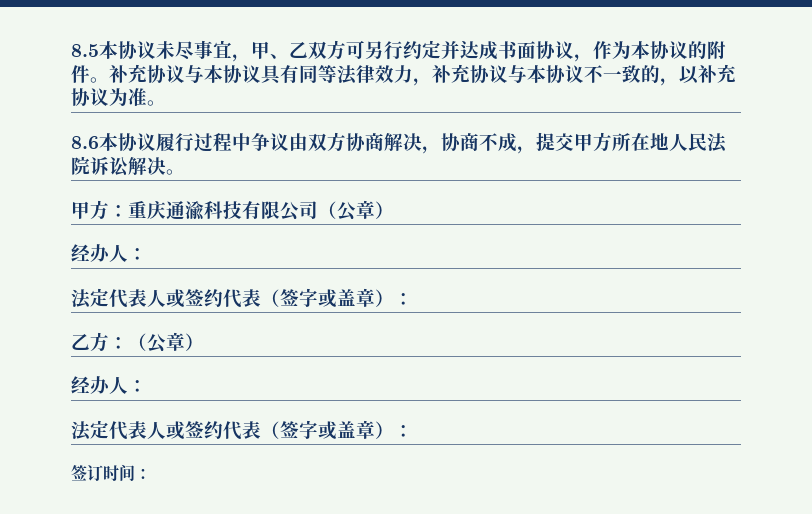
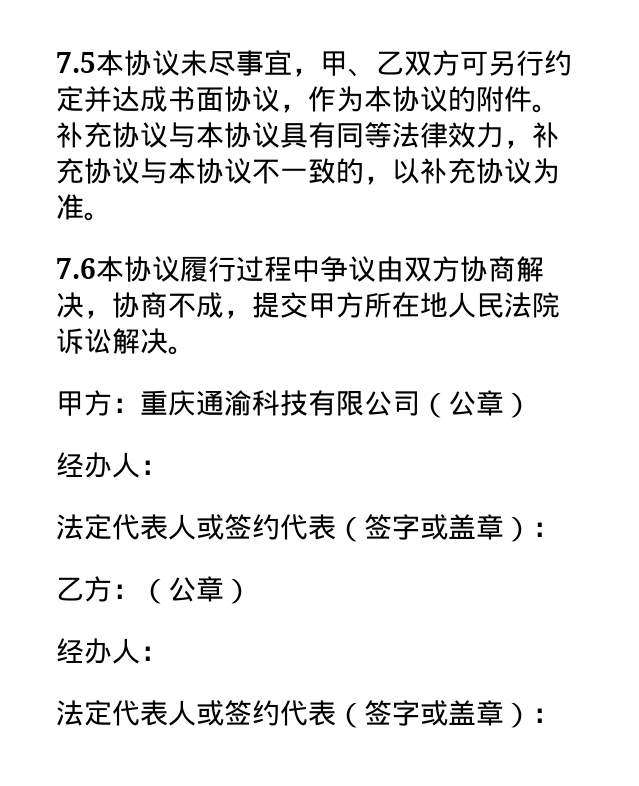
- 8.5本协议未尽事宜，甲、乙双方可另行约定并达成书面协议，作为本协议的附件。
+ 7.5本协议未尽事宜，甲、乙双方可另行约定并达成书面协议，作为本协议的附件。
- 8.6本协议履行过程中争议由双方协商解决，协商不成，提交甲方所在地人民法院诉讼解决。
+ 7.6本协议履行过程中争议由双方协商解决，协商不成，提交甲方所在地人民法院诉讼解决。
- 签订时间：

